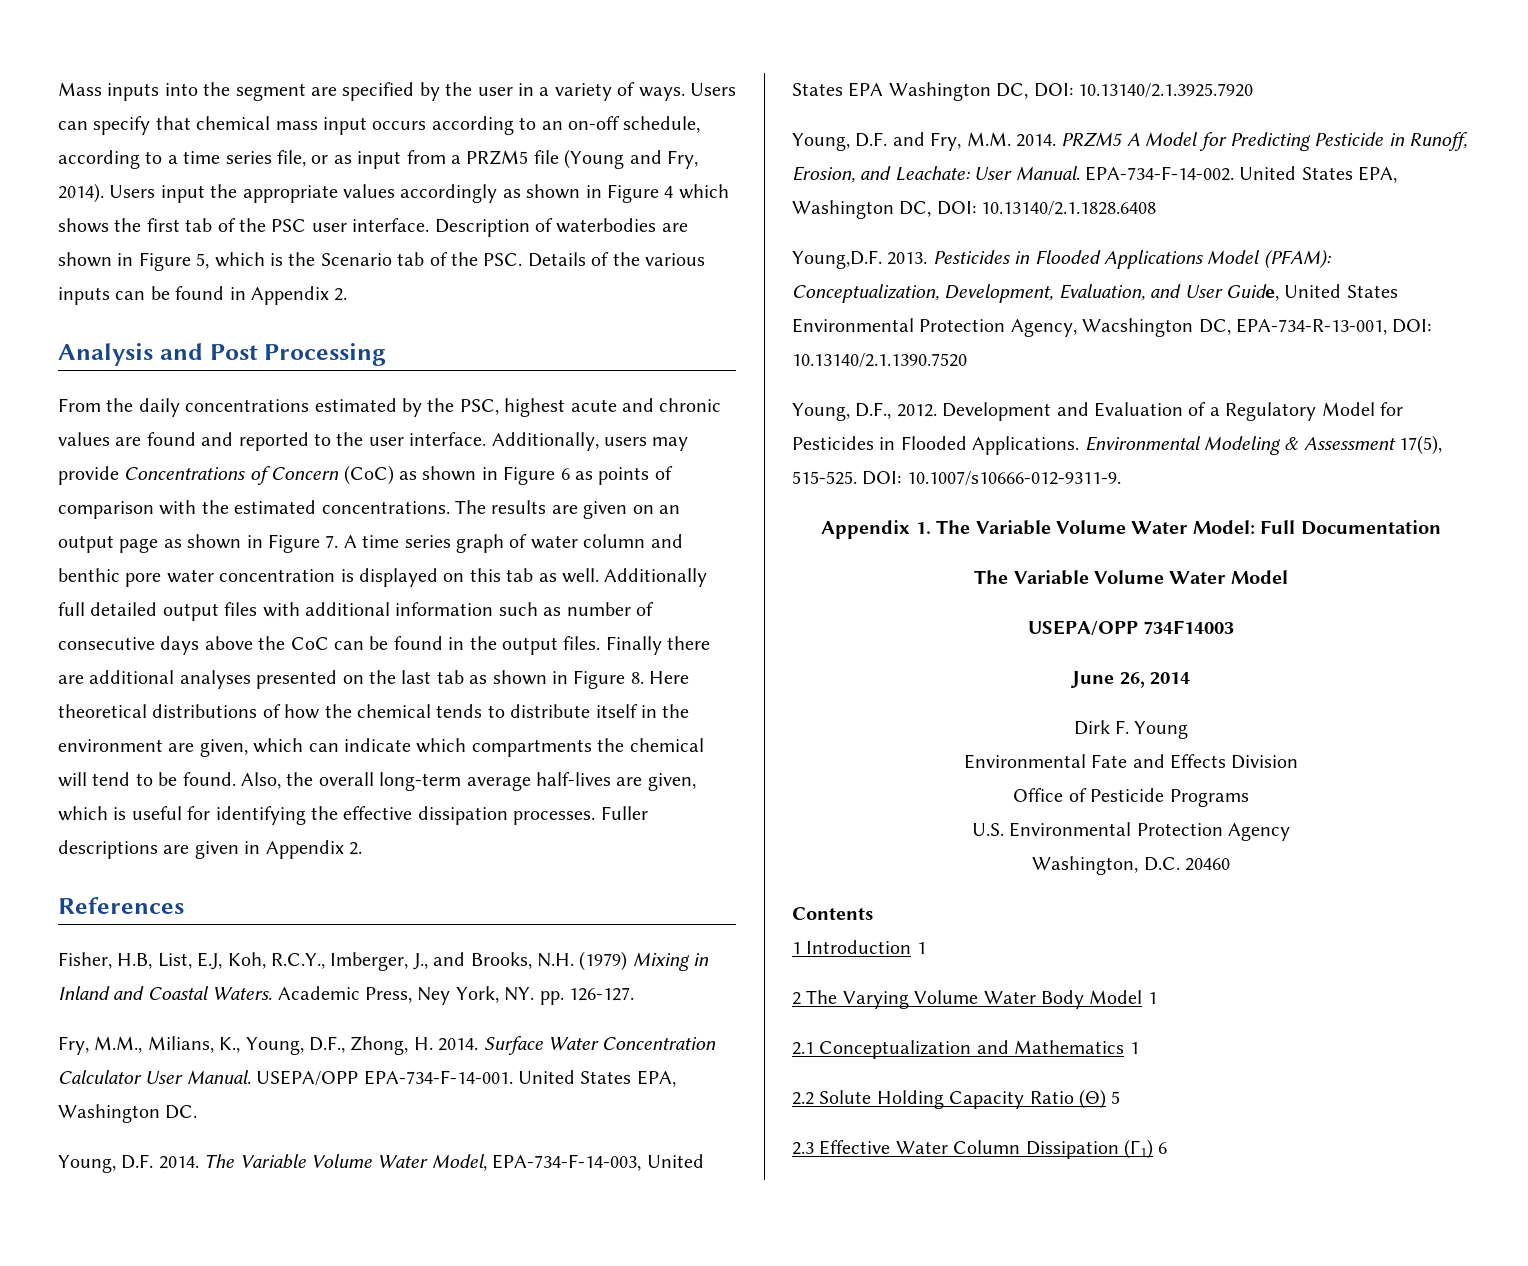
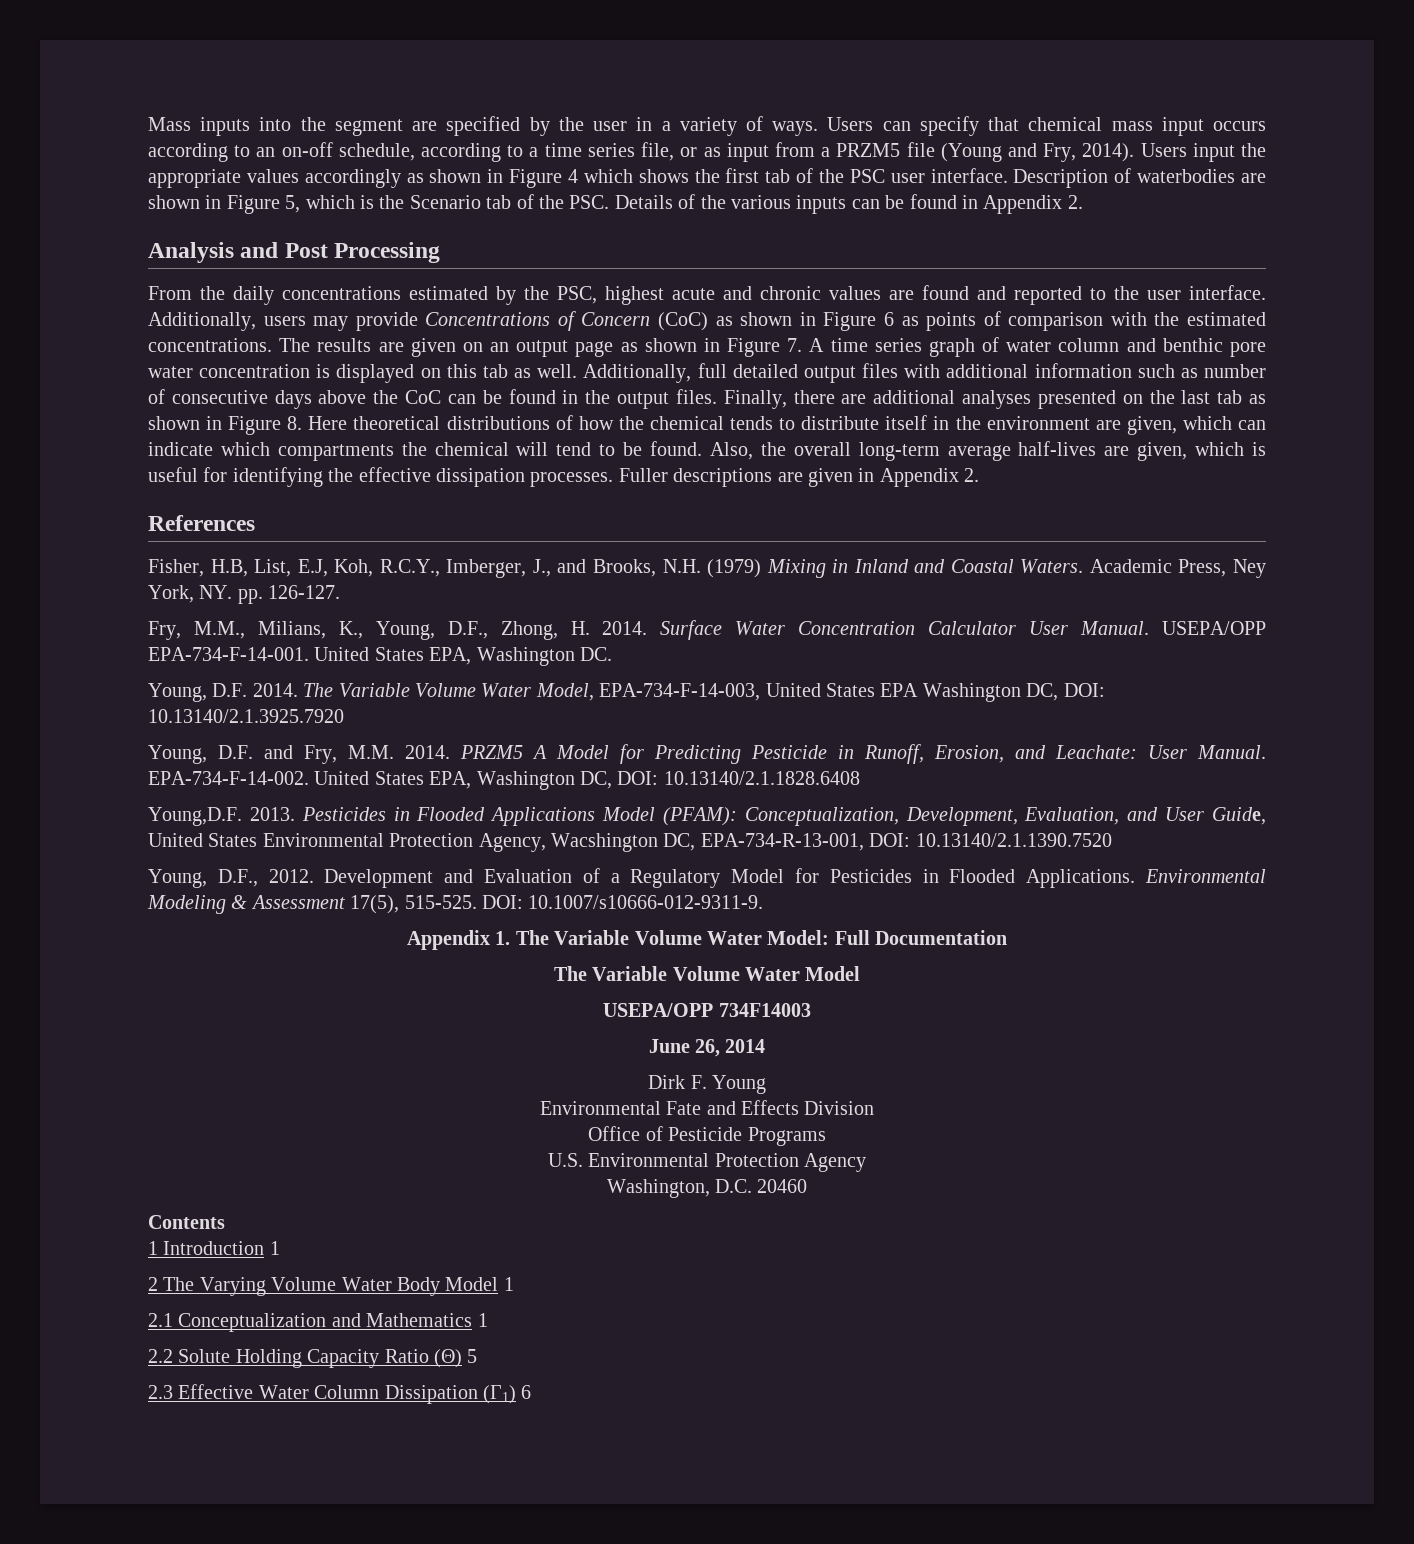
- Additionally full detailed output files with additional information such as number of consecutive days above the CoC can be found in the output files.
+ Additionally, full detailed output files with additional information such as number of consecutive days above the CoC can be found in the output files.
- Finally there are additional analyses presented on the last tab as shown in Figure 8. Here theoretical distributions of how the chemical tends to distribute itself in the environment are given, which can indicate which compartments the chemical will tend to be found.
+ Finally, there are additional analyses presented on the last tab as shown in Figure 8. Here theoretical distributions of how the chemical tends to distribute itself in the environment are given, which can indicate which compartments the chemical will tend to be found.

